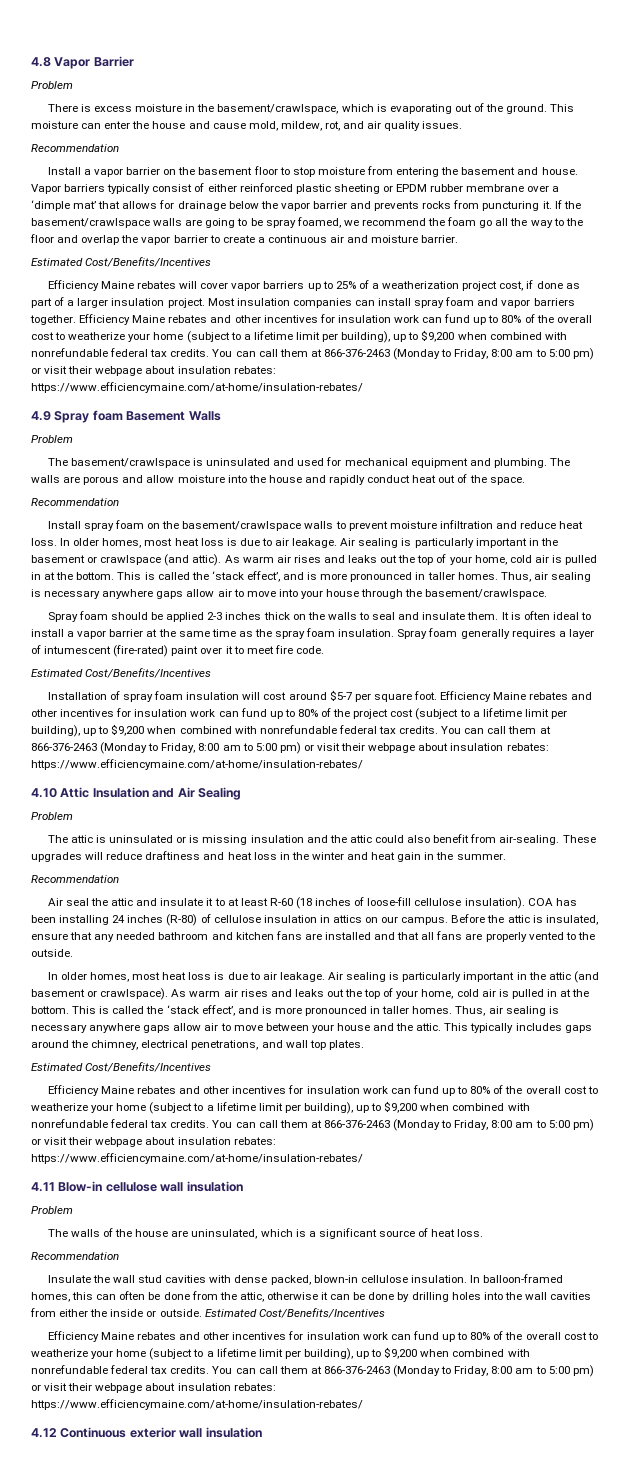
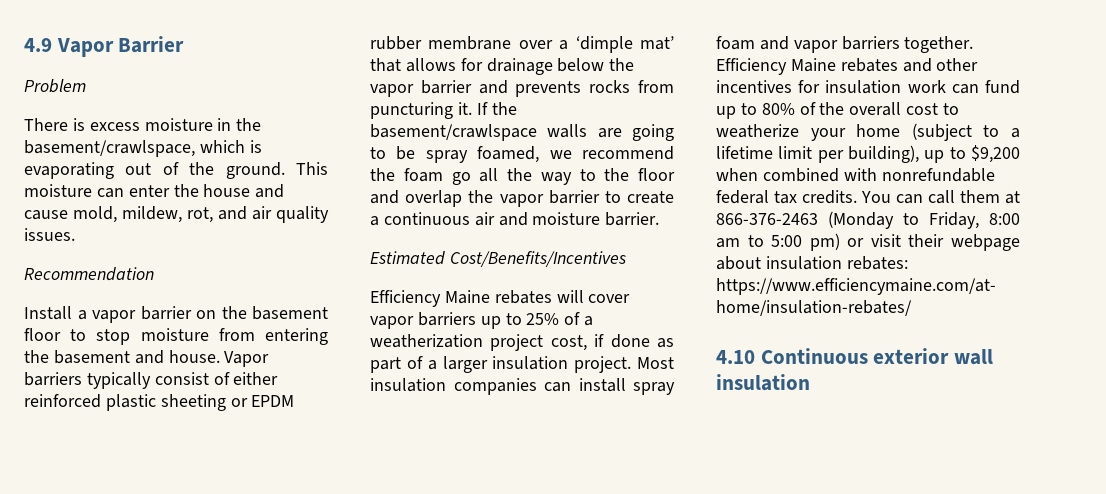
- 4.8 Vapor Barrier
+ 4.9 Vapor Barrier
- 4.9 Spray foam Basement Walls
- Problem
- The basement/crawlspace is uninsulated and used for mechanical equipment and plumbing. The walls are porous and allow moisture into the house and rapidly conduct heat out of the space.
- Recommendation
- Install spray foam on the basement/crawlspace walls to prevent moisture infiltration and reduce heat loss. In older homes, most heat loss is due to air leakage. Air sealing is particularly important in the basement or crawlspace (and attic). As warm air rises and leaks out the top of your home, cold air is pulled in at the bottom. This is called the ‘stack effect’, and is more pronounced in taller homes. Thus, air sealing is necessary anywhere gaps allow air to move into your house through the basement/crawlspace.
- Spray foam should be applied 2-3 inches thick on the walls to seal and insulate them. It is often ideal to install a vapor barrier at the same time as the spray foam insulation. Spray foam generally requires a layer of intumescent (fire-rated) paint over it to meet fire code.
- Estimated Cost/Benefits/Incentives
- Installation of spray foam insulation will cost around $5-7 per square foot. Efficiency Maine rebates and other incentives for insulation work can fund up to 80% of the project cost (subject to a lifetime limit per building), up to $9,200 when combined with nonrefundable federal tax credits. You can call them at 866-376-2463 (Monday to Friday, 8:00 am to 5:00 pm) or visit their webpage about insulation rebates: https://www.efficiencymaine.com/at-home/insulation-rebates/
- 4.10 Attic Insulation and Air Sealing
- Problem
- The attic is uninsulated or is missing insulation and the attic could also benefit from air-sealing. These upgrades will reduce draftiness and heat loss in the winter and heat gain in the summer.
- Recommendation
- Air seal the attic and insulate it to at least R-60 (18 inches of loose-fill cellulose insulation). COA has been installing 24 inches (R-80) of cellulose insulation in attics on our campus. Before the attic is insulated, ensure that any needed bathroom and kitchen fans are installed and that all fans are properly vented to the outside.
- In older homes, most heat loss is due to air leakage. Air sealing is particularly important in the attic (and basement or crawlspace). As warm air rises and leaks out the top of your home, cold air is pulled in at the bottom. This is called the ‘stack effect’, and is more pronounced in taller homes. Thus, air sealing is necessary anywhere gaps allow air to move between your house and the attic. This typically includes gaps around the chimney, electrical penetrations, and wall top plates.
- Estimated Cost/Benefits/Incentives
- Efficiency Maine rebates and other incentives for insulation work can fund up to 80% of the overall cost to weatherize your home (subject to a lifetime limit per building), up to $9,200 when combined with nonrefundable federal tax credits. You can call them at 866-376-2463 (Monday to Friday, 8:00 am to 5:00 pm) or visit their webpage about insulation rebates: https://www.efficiencymaine.com/at-home/insulation-rebates/
- 4.11 Blow-in cellulose wall insulation
- Problem
- The walls of the house are uninsulated, which is a significant source of heat loss.
- Recommendation
- Insulate the wall stud cavities with dense packed, blown-in cellulose insulation. In balloon-framed homes, this can often be done from the attic, otherwise it can be done by drilling holes into the wall cavities from either the inside or outside. Estimated Cost/Benefits/Incentives
- Efficiency Maine rebates and other incentives for insulation work can fund up to 80% of the overall cost to weatherize your home (subject to a lifetime limit per building), up to $9,200 when combined with nonrefundable federal tax credits. You can call them at 866-376-2463 (Monday to Friday, 8:00 am to 5:00 pm) or visit their webpage about insulation rebates: https://www.efficiencymaine.com/at-home/insulation-rebates/
- 4.12 Continuous exterior wall insulation
+ 4.10 Continuous exterior wall insulation

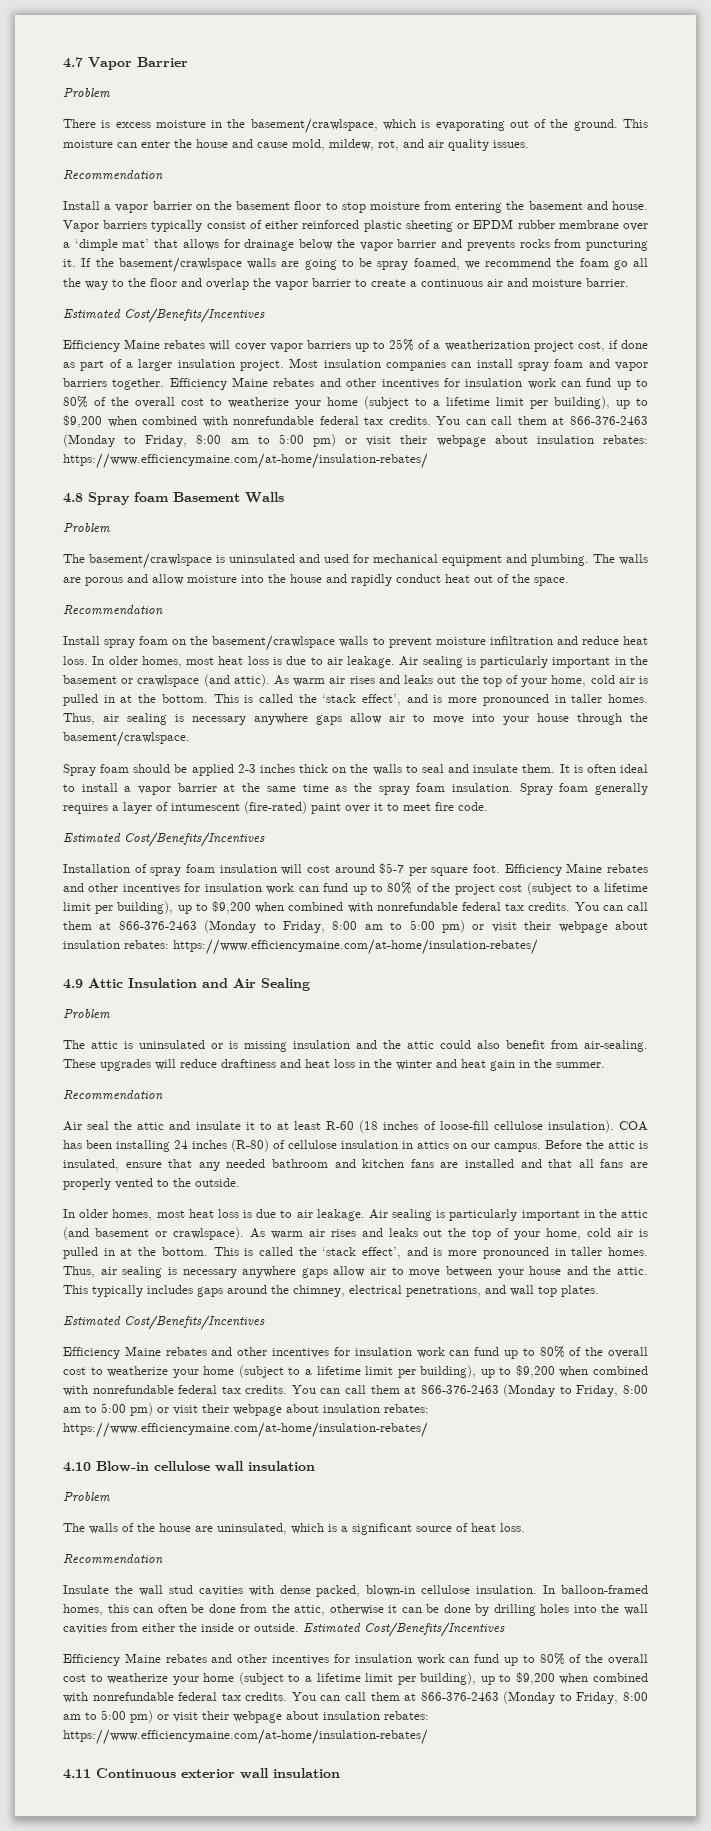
- 4.9 Vapor Barrier
+ 4.7 Vapor Barrier
- 4.10 Continuous exterior wall insulation
+ 4.8 Spray foam Basement Walls
+ Problem
+ The basement/crawlspace is uninsulated and used for mechanical equipment and plumbing. The walls are porous and allow moisture into the house and rapidly conduct heat out of the space.
+ Recommendation
+ Install spray foam on the basement/crawlspace walls to prevent moisture infiltration and reduce heat loss. In older homes, most heat loss is due to air leakage. Air sealing is particularly important in the basement or crawlspace (and attic). As warm air rises and leaks out the top of your home, cold air is pulled in at the bottom. This is called the ‘stack effect’, and is more pronounced in taller homes. Thus, air sealing is necessary anywhere gaps allow air to move into your house through the basement/crawlspace.
+ Spray foam should be applied 2-3 inches thick on the walls to seal and insulate them. It is often ideal to install a vapor barrier at the same time as the spray foam insulation. Spray foam generally requires a layer of intumescent (fire-rated) paint over it to meet fire code.
+ Estimated Cost/Benefits/Incentives
+ Installation of spray foam insulation will cost around $5-7 per square foot. Efficiency Maine rebates and other incentives for insulation work can fund up to 80% of the project cost (subject to a lifetime limit per building), up to $9,200 when combined with nonrefundable federal tax credits. You can call them at 866-376-2463 (Monday to Friday, 8:00 am to 5:00 pm) or visit their webpage about insulation rebates: https://www.efficiencymaine.com/at-home/insulation-rebates/
+ 4.9 Attic Insulation and Air Sealing
+ Problem
+ The attic is uninsulated or is missing insulation and the attic could also benefit from air-sealing. These upgrades will reduce draftiness and heat loss in the winter and heat gain in the summer.
+ Recommendation
+ Air seal the attic and insulate it to at least R-60 (18 inches of loose-fill cellulose insulation). COA has been installing 24 inches (R-80) of cellulose insulation in attics on our campus. Before the attic is insulated, ensure that any needed bathroom and kitchen fans are installed and that all fans are properly vented to the outside.
+ In older homes, most heat loss is due to air leakage. Air sealing is particularly important in the attic (and basement or crawlspace). As warm air rises and leaks out the top of your home, cold air is pulled in at the bottom. This is called the ‘stack effect’, and is more pronounced in taller homes. Thus, air sealing is necessary anywhere gaps allow air to move between your house and the attic. This typically includes gaps around the chimney, electrical penetrations, and wall top plates.
+ Estimated Cost/Benefits/Incentives
+ Efficiency Maine rebates and other incentives for insulation work can fund up to 80% of the overall cost to weatherize your home (subject to a lifetime limit per building), up to $9,200 when combined with nonrefundable federal tax credits. You can call them at 866-376-2463 (Monday to Friday, 8:00 am to 5:00 pm) or visit their webpage about insulation rebates: https://www.efficiencymaine.com/at-home/insulation-rebates/
+ 4.10 Blow-in cellulose wall insulation
+ Problem
+ The walls of the house are uninsulated, which is a significant source of heat loss.
+ Recommendation
+ Insulate the wall stud cavities with dense packed, blown-in cellulose insulation. In balloon-framed homes, this can often be done from the attic, otherwise it can be done by drilling holes into the wall cavities from either the inside or outside. Estimated Cost/Benefits/Incentives
+ Efficiency Maine rebates and other incentives for insulation work can fund up to 80% of the overall cost to weatherize your home (subject to a lifetime limit per building), up to $9,200 when combined with nonrefundable federal tax credits. You can call them at 866-376-2463 (Monday to Friday, 8:00 am to 5:00 pm) or visit their webpage about insulation rebates: https://www.efficiencymaine.com/at-home/insulation-rebates/
+ 4.11 Continuous exterior wall insulation

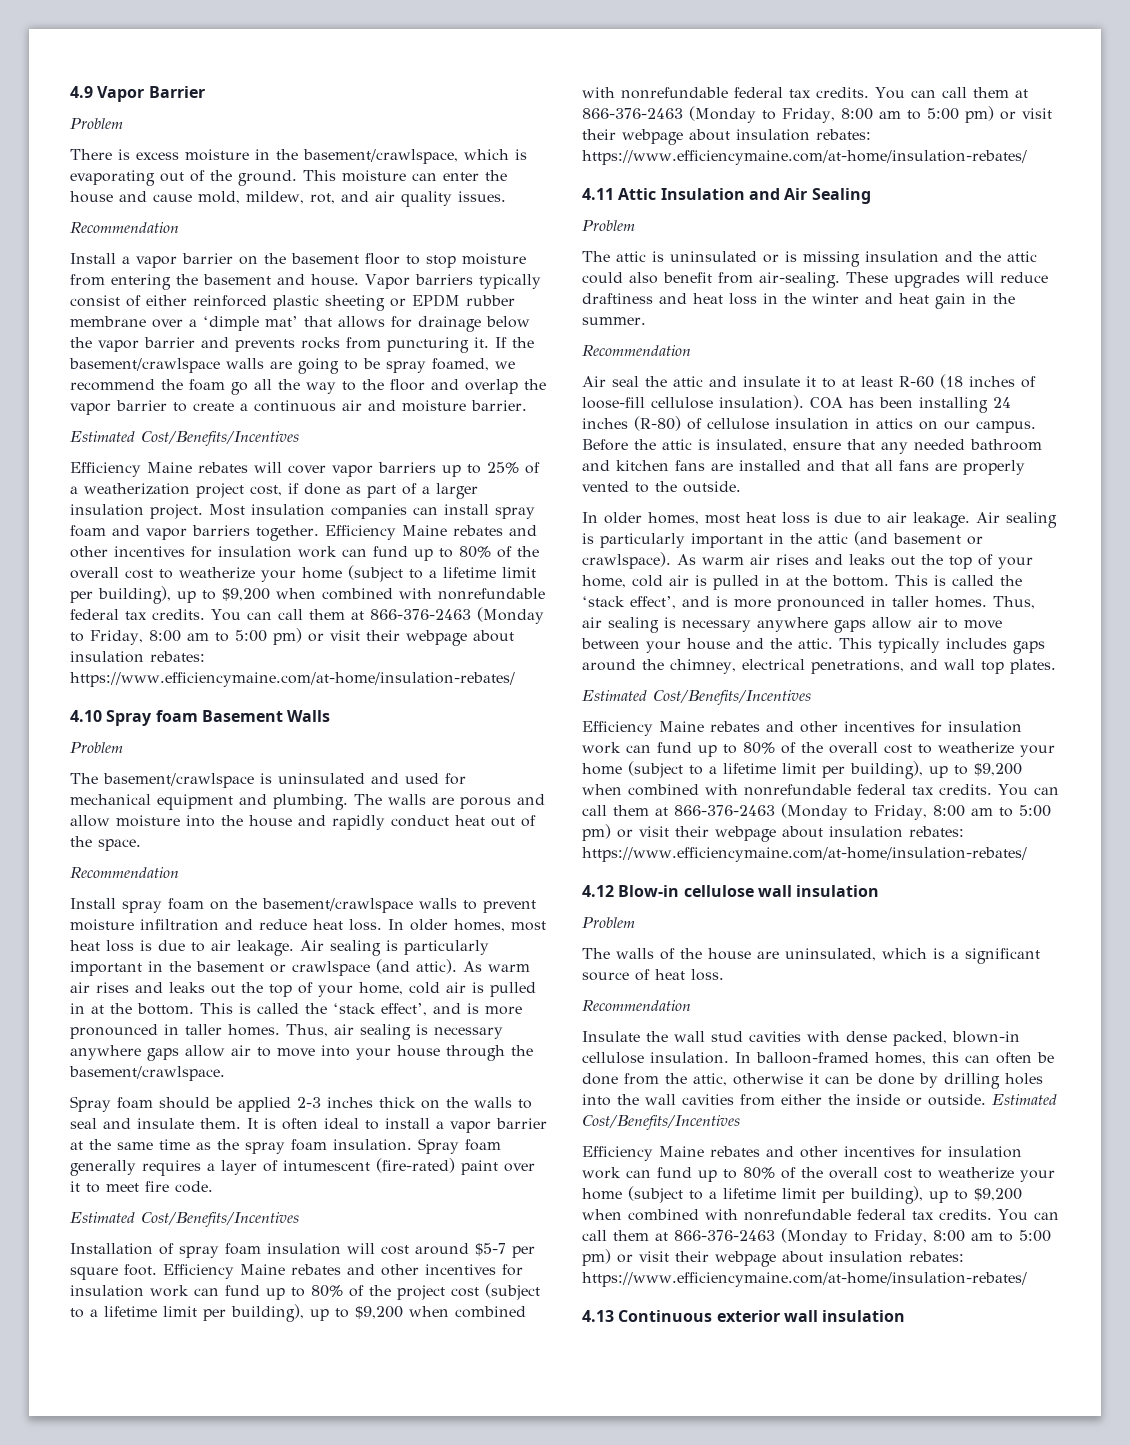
- 4.7 Vapor Barrier
+ 4.9 Vapor Barrier
- 4.8 Spray foam Basement Walls
+ 4.10 Spray foam Basement Walls
- 4.9 Attic Insulation and Air Sealing
+ 4.11 Attic Insulation and Air Sealing
- 4.10 Blow-in cellulose wall insulation
+ 4.12 Blow-in cellulose wall insulation
- 4.11 Continuous exterior wall insulation
+ 4.13 Continuous exterior wall insulation

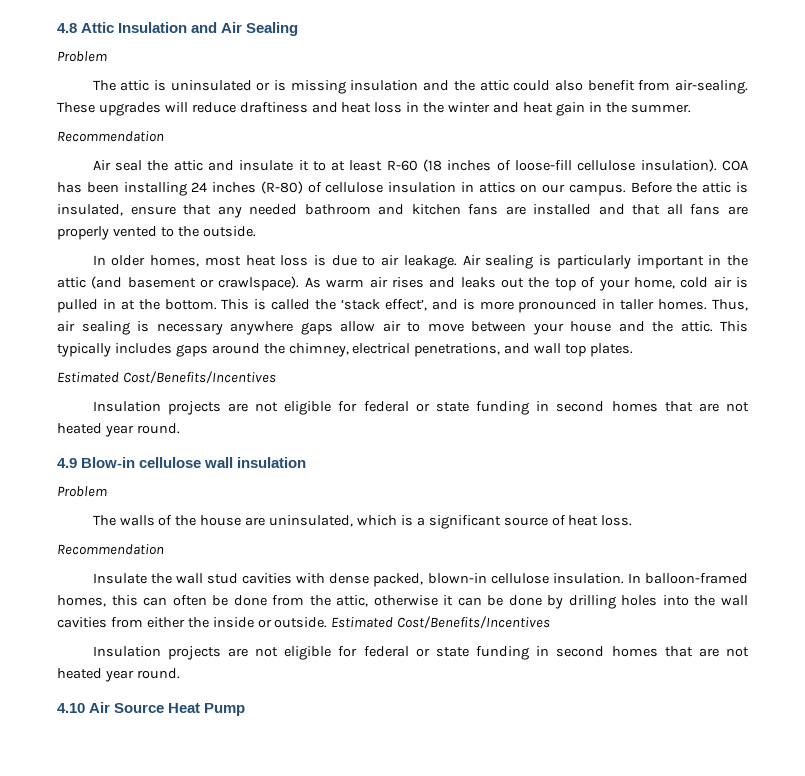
- 4.9 Vapor Barrier
- Problem
- There is excess moisture in the basement/crawlspace, which is evaporating out of the ground. This moisture can enter the house and cause mold, mildew, rot, and air quality issues.
- Recommendation
- Install a vapor barrier on the basement floor to stop moisture from entering the basement and house. Vapor barriers typically consist of either reinforced plastic sheeting or EPDM rubber membrane over a ‘dimple mat’ that allows for drainage below the vapor barrier and prevents rocks from puncturing it. If the basement/crawlspace walls are going to be spray foamed, we recommend the foam go all the way to the floor and overlap the vapor barrier to create a continuous air and moisture barrier.
- Estimated Cost/Benefits/Incentives
- Efficiency Maine rebates will cover vapor barriers up to 25% of a weatherization project cost, if done as part of a larger insulation project. Most insulation companies can install spray foam and vapor barriers together. Efficiency Maine rebates and other incentives for insulation work can fund up to 80% of the overall cost to weatherize your home (subject to a lifetime limit per building), up to $9,200 when combined with nonrefundable federal tax credits. You can call them at 866-376-2463 (Monday to Friday, 8:00 am to 5:00 pm) or visit their webpage about insulation rebates: https://www.efficiencymaine.com/at-home/insulation-rebates/
- 4.10 Spray foam Basement Walls
- Problem
- The basement/crawlspace is uninsulated and used for mechanical equipment and plumbing. The walls are porous and allow moisture into the house and rapidly conduct heat out of the space.
- Recommendation
- Install spray foam on the basement/crawlspace walls to prevent moisture infiltration and reduce heat loss. In older homes, most heat loss is due to air leakage. Air sealing is particularly important in the basement or crawlspace (and attic). As warm air rises and leaks out the top of your home, cold air is pulled in at the bottom. This is called the ‘stack effect’, and is more pronounced in taller homes. Thus, air sealing is necessary anywhere gaps allow air to move into your house through the basement/crawlspace.
- Spray foam should be applied 2-3 inches thick on the walls to seal and insulate them. It is often ideal to install a vapor barrier at the same time as the spray foam insulation. Spray foam generally requires a layer of intumescent (fire-rated) paint over it to meet fire code.
- Estimated Cost/Benefits/Incentives
- Installation of spray foam insulation will cost around $5-7 per square foot. Efficiency Maine rebates and other incentives for insulation work can fund up to 80% of the project cost (subject to a lifetime limit per building), up to $9,200 when combined with nonrefundable federal tax credits. You can call them at 866-376-2463 (Monday to Friday, 8:00 am to 5:00 pm) or visit their webpage about insulation rebates: https://www.efficiencymaine.com/at-home/insulation-rebates/
- 4.11 Attic Insulation and Air Sealing
+ 4.8 Attic Insulation and Air Sealing
  This typically includes gaps around the chimney, electrical penetrations, and wall top plates.
  Estimated Cost/Benefits/Incentives
- Efficiency Maine rebates and other incentives for insulation work can fund up to 80% of the overall cost to weatherize your home (subject to a lifetime limit per building), up to $9,200 when combined with nonrefundable federal tax credits. You can call them at 866-376-2463 (Monday to Friday, 8:00 am to 5:00 pm) or visit their webpage about insulation rebates: https://www.efficiencymaine.com/at-home/insulation-rebates/
- 4.12 Blow-in cellulose wall insulation
+ Insulation projects are not eligible for federal or state funding in second homes that are not heated year round.
+ 4.9 Blow-in cellulose wall insulation
  In balloon-framed homes, this can often be done from the attic, otherwise it can be done by drilling holes into the wall cavities from either the inside or outside. Estimated Cost/Benefits/Incentives
- Efficiency Maine rebates and other incentives for insulation work can fund up to 80% of the overall cost to weatherize your home (subject to a lifetime limit per building), up to $9,200 when combined with nonrefundable federal tax credits. You can call them at 866-376-2463 (Monday to Friday, 8:00 am to 5:00 pm) or visit their webpage about insulation rebates: https://www.efficiencymaine.com/at-home/insulation-rebates/
- 4.13 Continuous exterior wall insulation
+ Insulation projects are not eligible for federal or state funding in second homes that are not heated year round.
+ 4.10 Air Source Heat Pump

